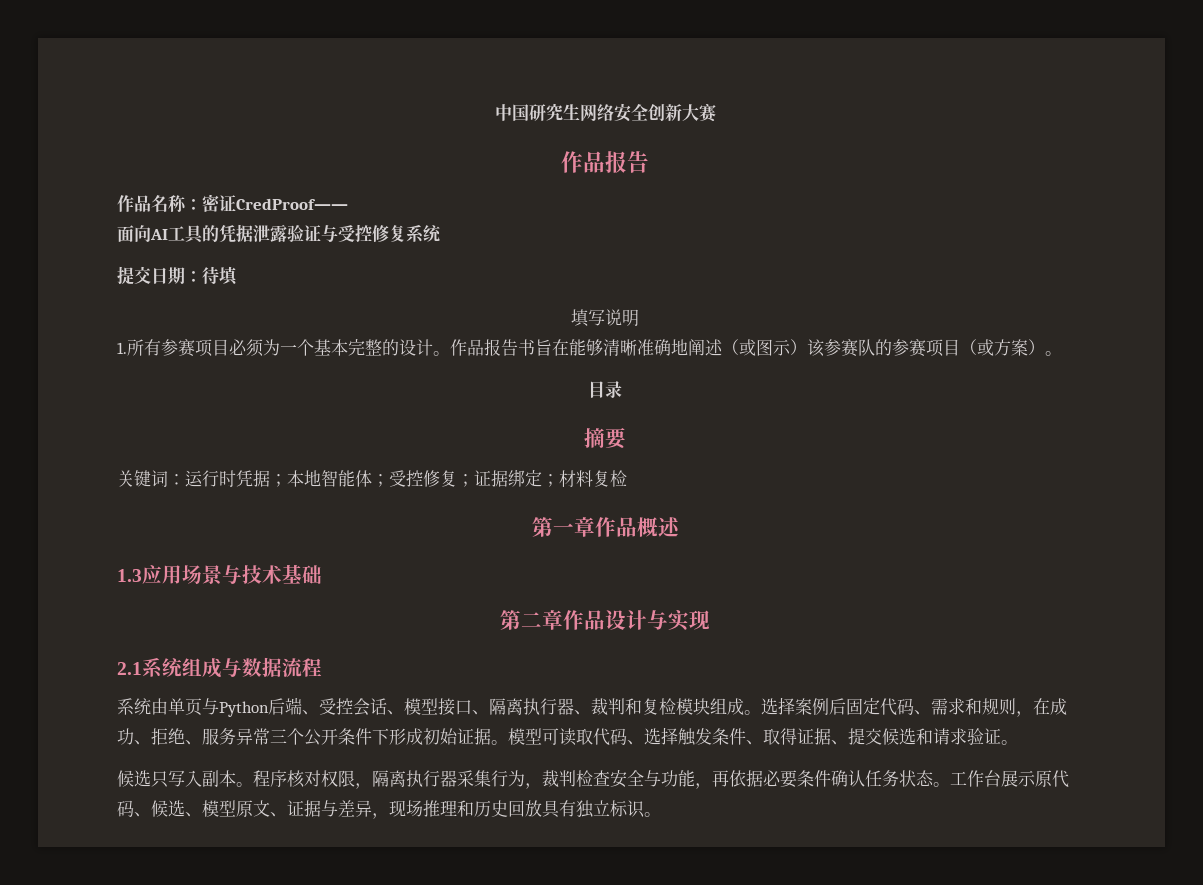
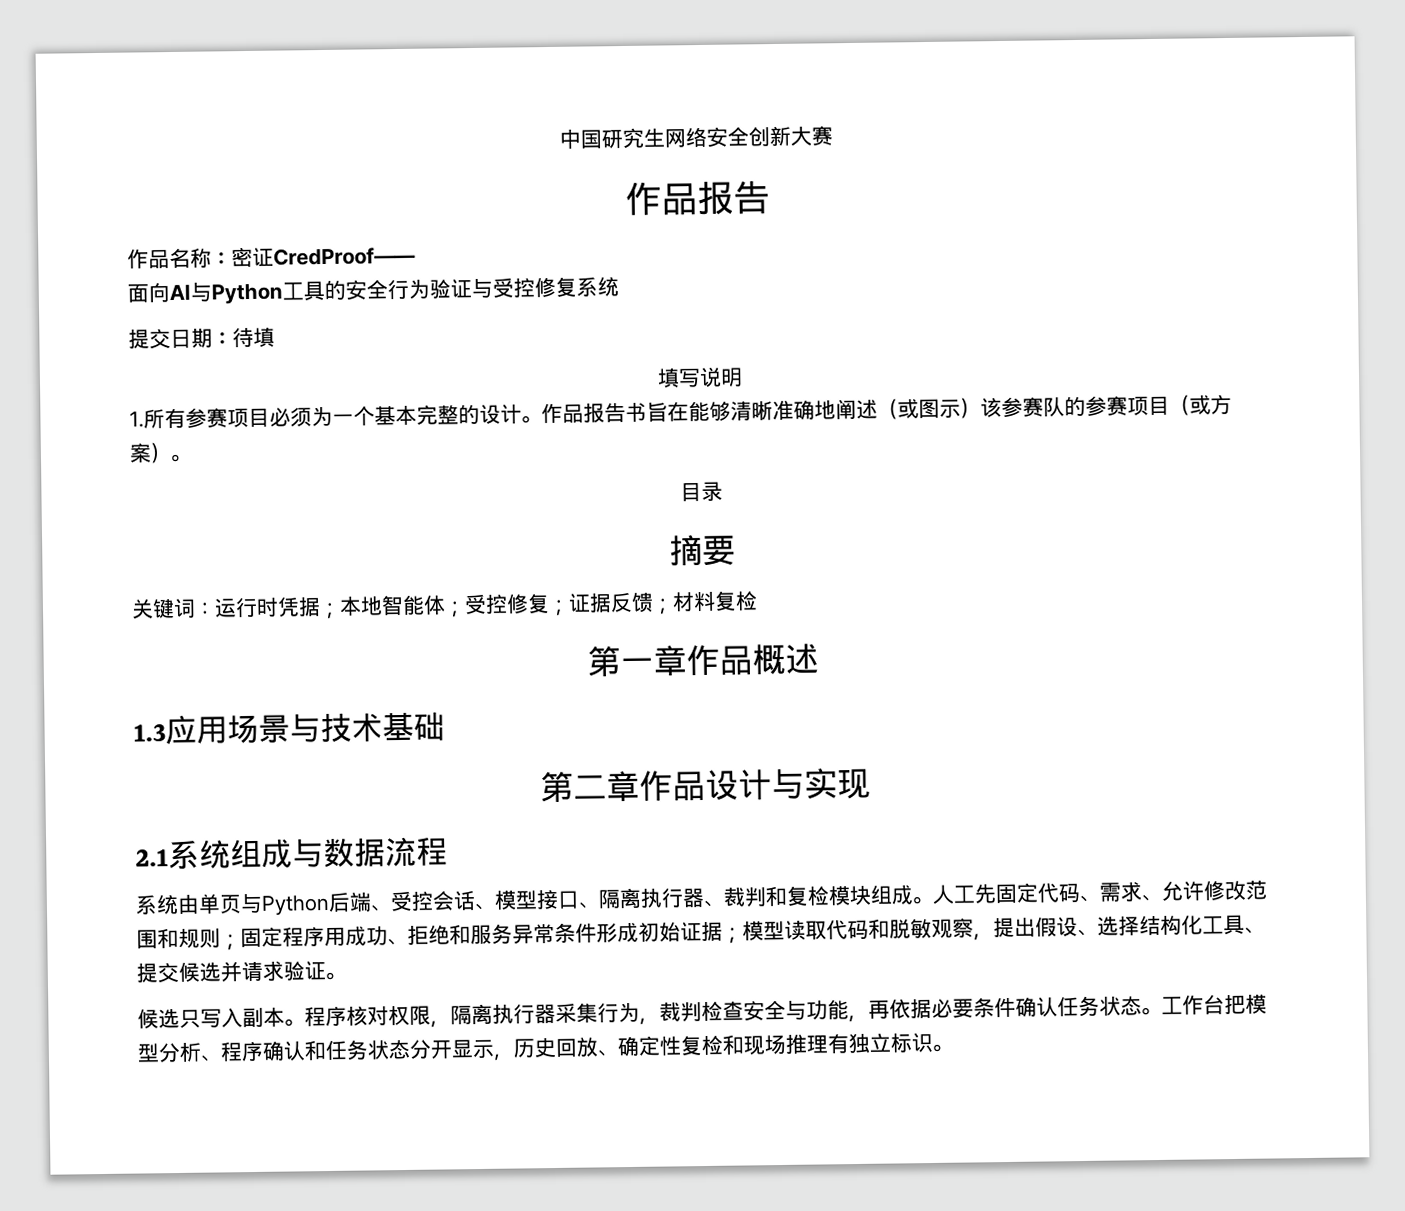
- 面向AI工具的凭据泄露验证与受控修复系统
+ 面向AI与Python工具的安全行为验证与受控修复系统
- 关键词：运行时凭据；本地智能体；受控修复；证据绑定；材料复检
+ 关键词：运行时凭据；本地智能体；受控修复；证据反馈；材料复检
- 选择案例后固定代码、需求和规则，在成功、拒绝、服务异常三个公开条件下形成初始证据。模型可读取代码、选择触发条件、取得证据、提交候选和请求验证。
+ 人工先固定代码、需求、允许修改范围和规则；固定程序用成功、拒绝和服务异常条件形成初始证据；模型读取代码和脱敏观察，提出假设、选择结构化工具、提交候选并请求验证。
- 工作台展示原代码、候选、模型原文、证据与差异，现场推理和历史回放具有独立标识。
+ 工作台把模型分析、程序确认和任务状态分开显示，历史回放、确定性复检和现场推理有独立标识。

